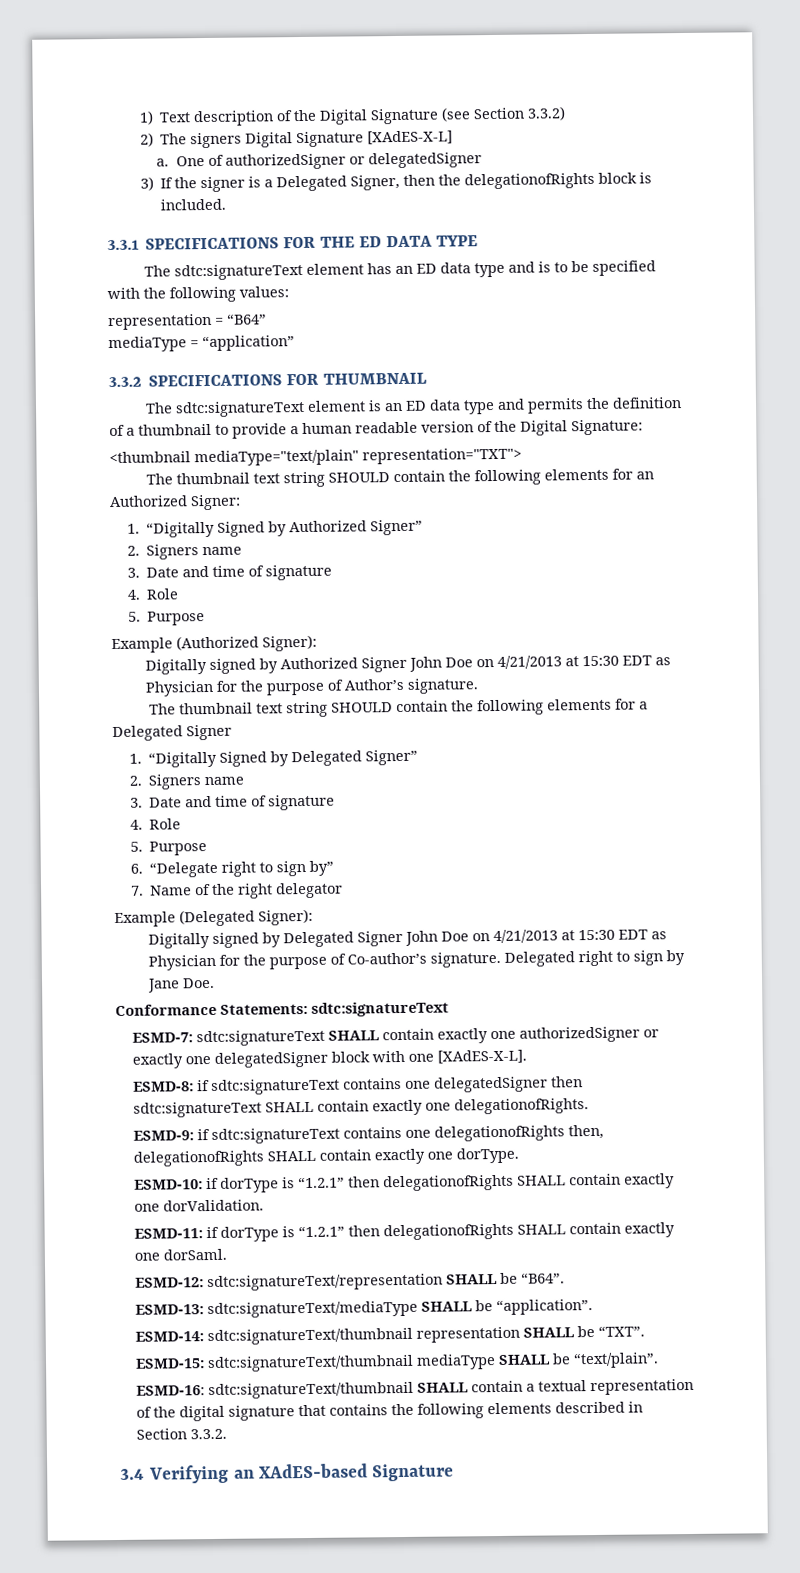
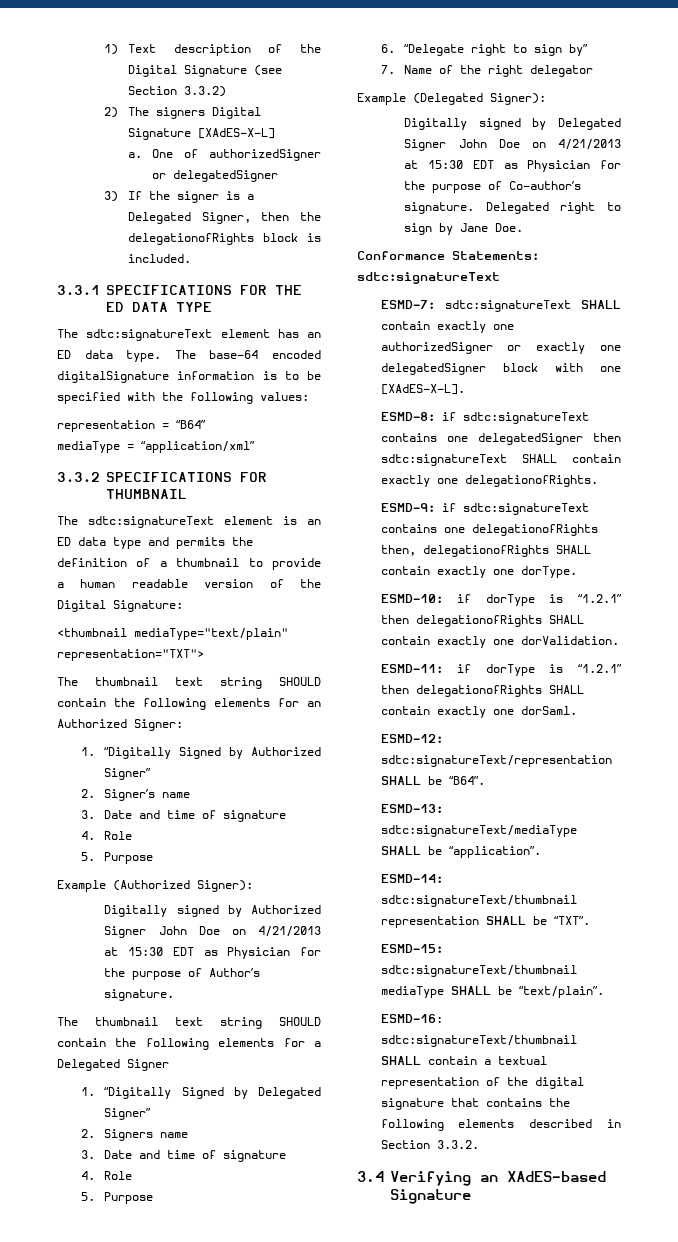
- The sdtc:signatureText element has an ED data type and is to be specified with the following values:
+ The sdtc:signatureText element has an ED data type. The base-64 encoded digitalSignature information is to be specified with the following values:
- mediaType = “application”
+ mediaType = “application/xml”
  1. “Digitally Signed by Authorized Signer”
- 2. Signers name
+ 2. Signer’s name

